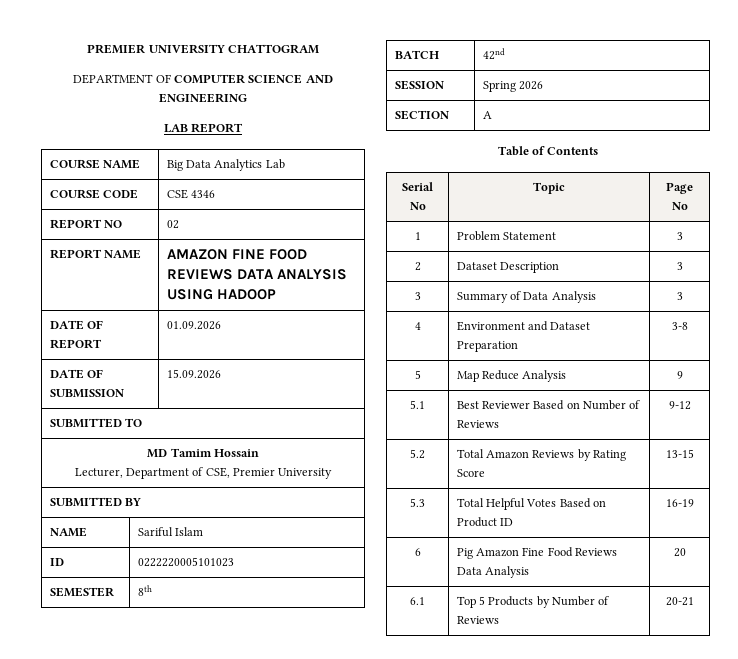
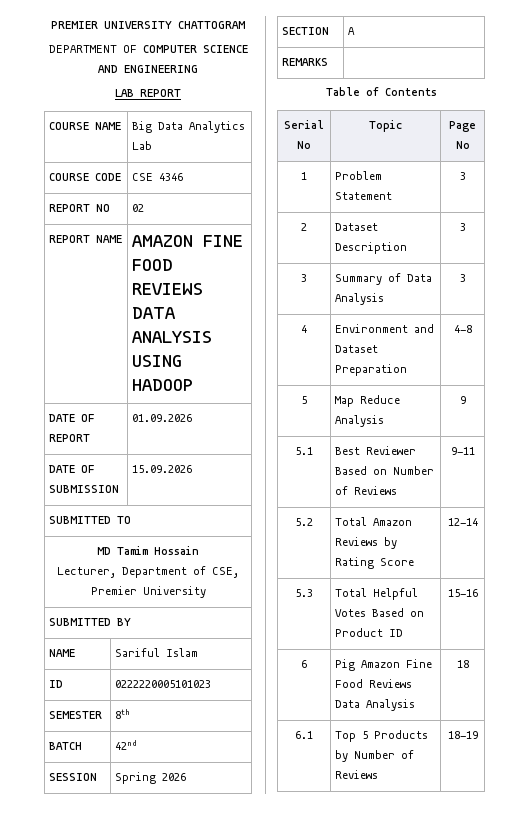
+ REMARKS |
- 4 | Environment and Dataset Preparation | 3-8
+ 4 | Environment and Dataset Preparation | 4-8
- 5.1 | Best Reviewer Based on Number of Reviews | 9-12
+ 5.1 | Best Reviewer Based on Number of Reviews | 9-11
- 5.2 | Total Amazon Reviews by Rating Score | 13-15
+ 5.2 | Total Amazon Reviews by Rating Score | 12-14
- 5.3 | Total Helpful Votes Based on Product ID | 16-19
+ 5.3 | Total Helpful Votes Based on Product ID | 15-16
- 6 | Pig Amazon Fine Food Reviews Data Analysis | 20
+ 6 | Pig Amazon Fine Food Reviews Data Analysis | 18
- 6.1 | Top 5 Products by Number of Reviews | 20-21
+ 6.1 | Top 5 Products by Number of Reviews | 18-19

